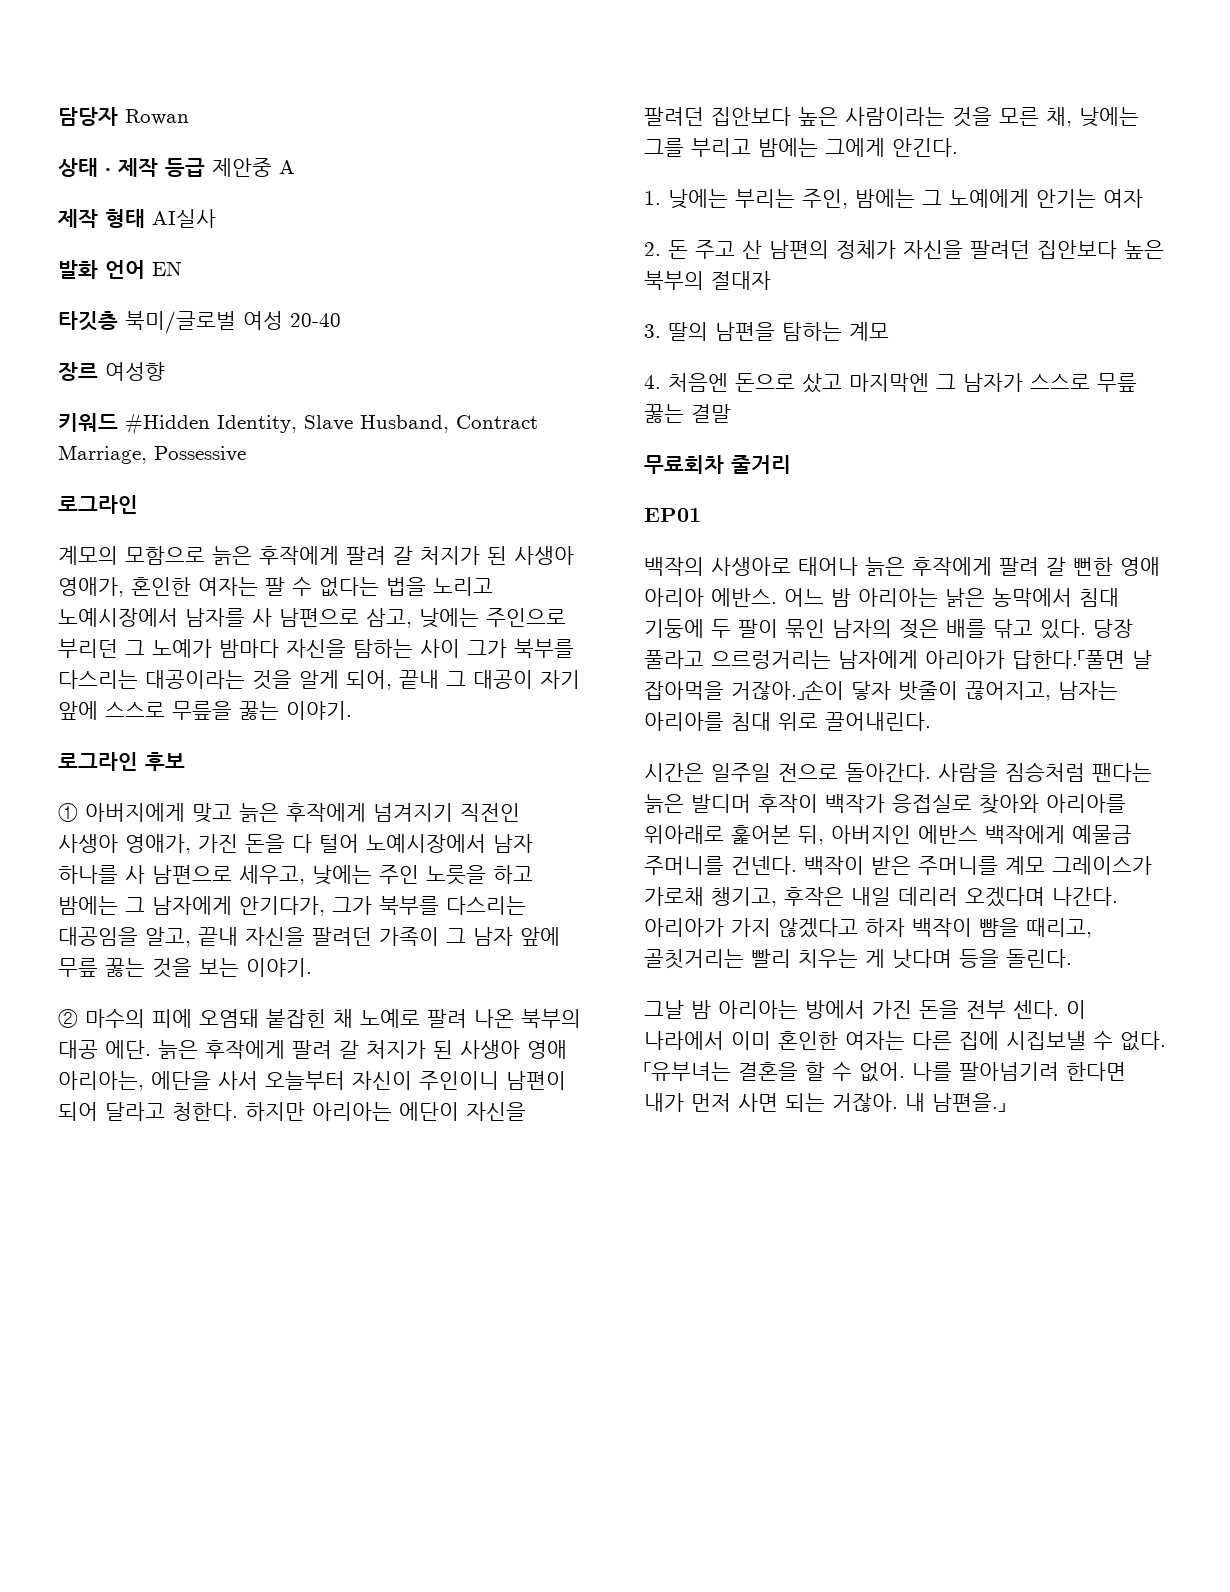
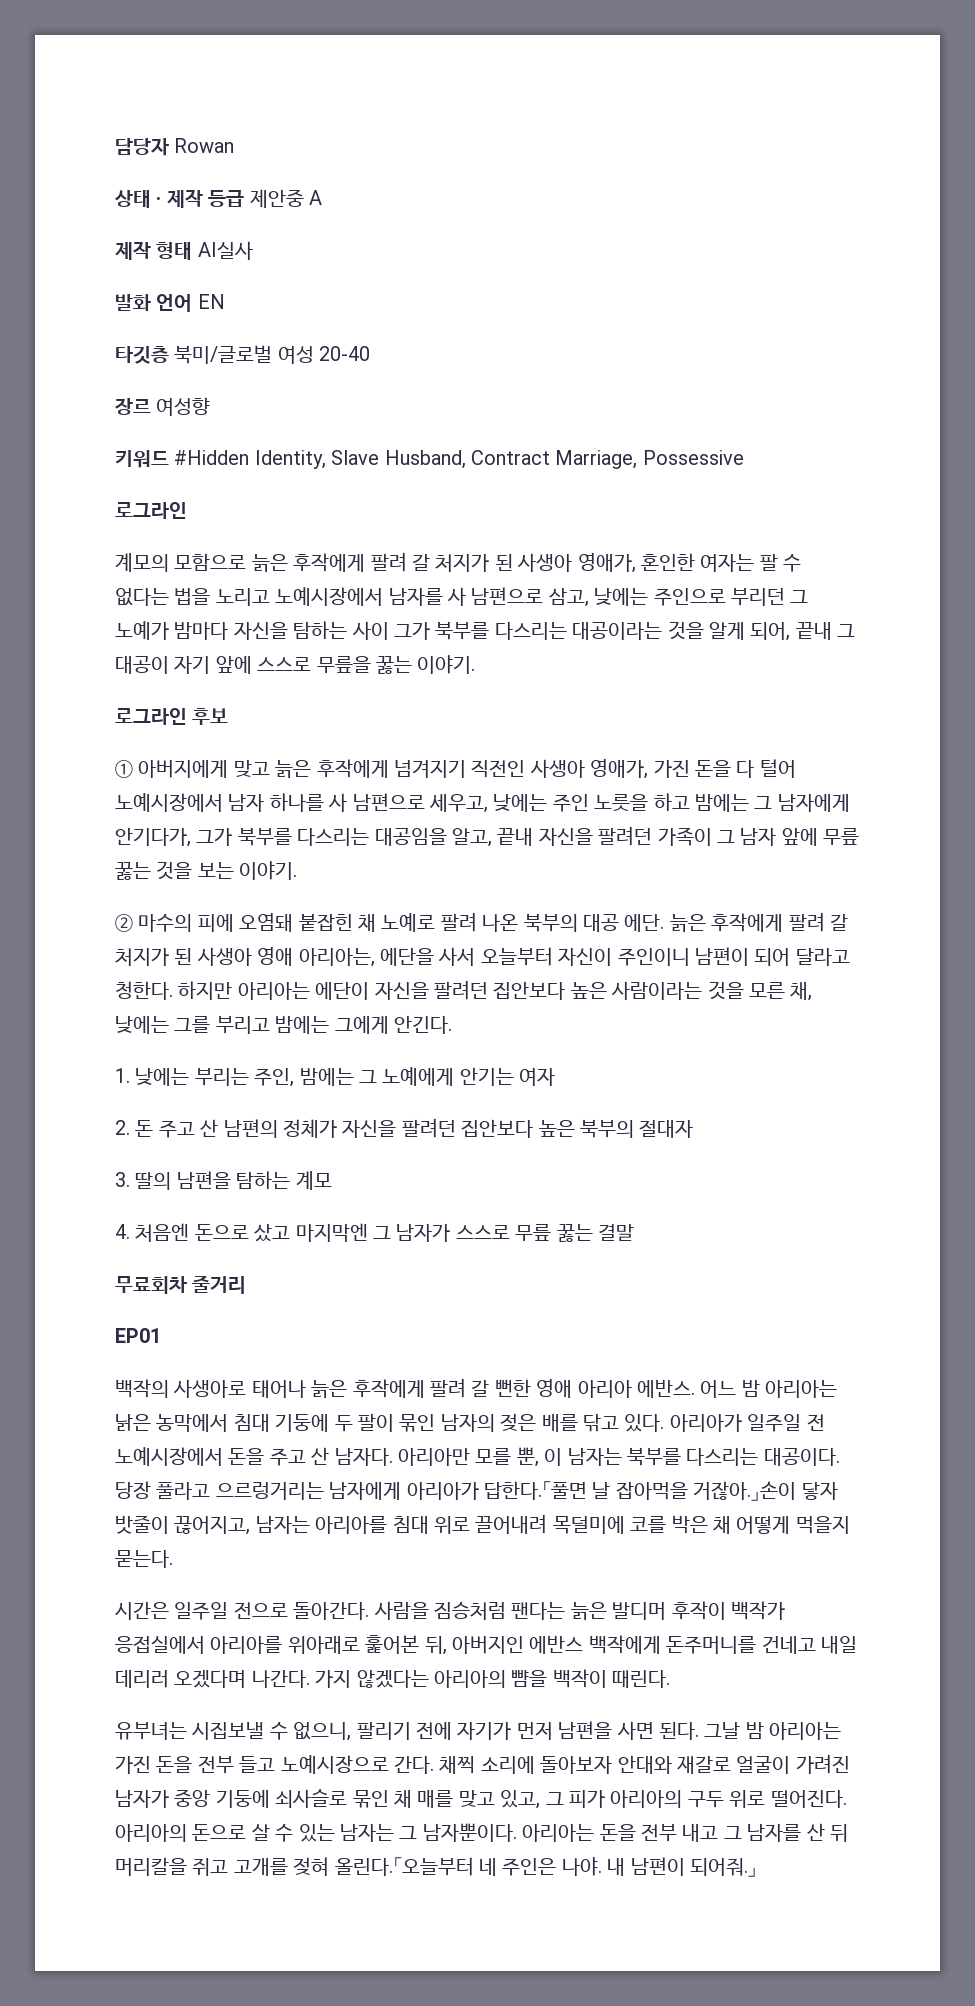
+ 아리아가 일주일 전 노예시장에서 돈을 주고 산 남자다. 아리아만 모를 뿐, 이 남자는 북부를 다스리는 대공이다.
- 「풀면 날 잡아먹을 거잖아.」손이 닿자 밧줄이 끊어지고, 남자는 아리아를 침대 위로 끌어내린다.
+ 「풀면 날 잡아먹을 거잖아.」손이 닿자 밧줄이 끊어지고, 남자는 아리아를 침대 위로 끌어내려 목덜미에 코를 박은 채 어떻게 먹을지 묻는다.
- 사람을 짐승처럼 팬다는 늙은 발디머 후작이 백작가 응접실로 찾아와 아리아를 위아래로 훑어본 뒤, 아버지인 에반스 백작에게 예물금 주머니를 건넨다. 백작이 받은 주머니를 계모 그레이스가 가로채 챙기고, 후작은 내일 데리러 오겠다며 나간다. 아리아가 가지 않겠다고 하자 백작이 뺨을 때리고, 골칫거리는 빨리 치우는 게 낫다며 등을 돌린다.
- 그날 밤 아리아는 방에서 가진 돈을 전부 센다. 이 나라에서 이미 혼인한 여자는 다른 집에 시집보낼 수 없다.「유부녀는 결혼을 할 수 없어. 나를 팔아넘기려 한다면 내가 먼저 사면 되는 거잖아. 내 남편을.」
+ 사람을 짐승처럼 팬다는 늙은 발디머 후작이 백작가 응접실에서 아리아를 위아래로 훑어본 뒤, 아버지인 에반스 백작에게 돈주머니를 건네고 내일 데리러 오겠다며 나간다. 가지 않겠다는 아리아의 뺨을 백작이 때린다.
+ 유부녀는 시집보낼 수 없으니, 팔리기 전에 자기가 먼저 남편을 사면 된다. 그날 밤 아리아는 가진 돈을 전부 들고 노예시장으로 간다. 채찍 소리에 돌아보자 안대와 재갈로 얼굴이 가려진 남자가 중앙 기둥에 쇠사슬로 묶인 채 매를 맞고 있고, 그 피가 아리아의 구두 위로 떨어진다. 아리아의 돈으로 살 수 있는 남자는 그 남자뿐이다. 아리아는 돈을 전부 내고 그 남자를 산 뒤 머리칼을 쥐고 고개를 젖혀 올린다.「오늘부터 네 주인은 나야. 내 남편이 되어줘.」

